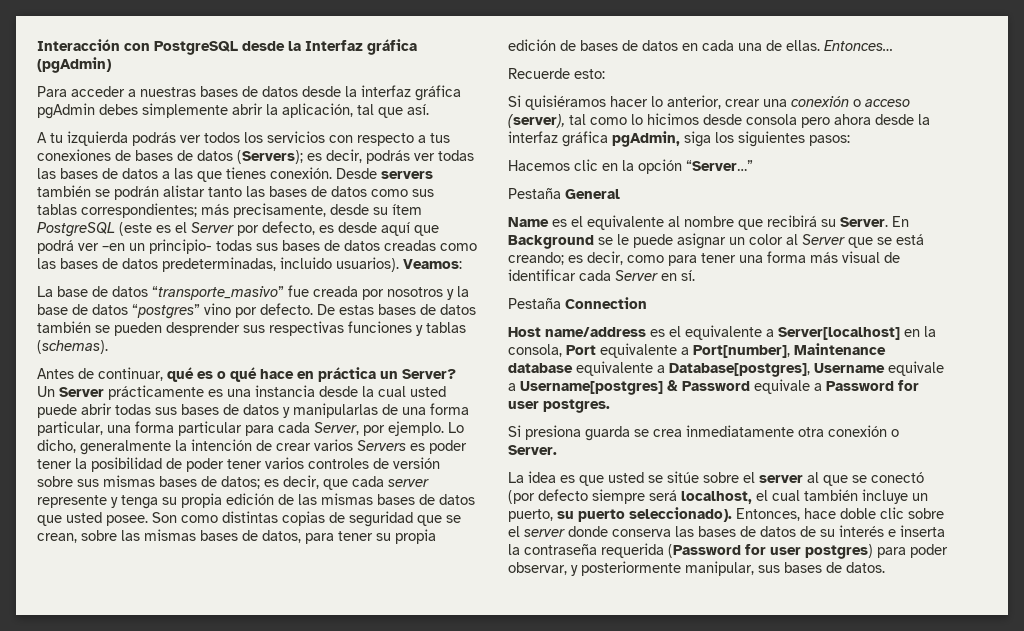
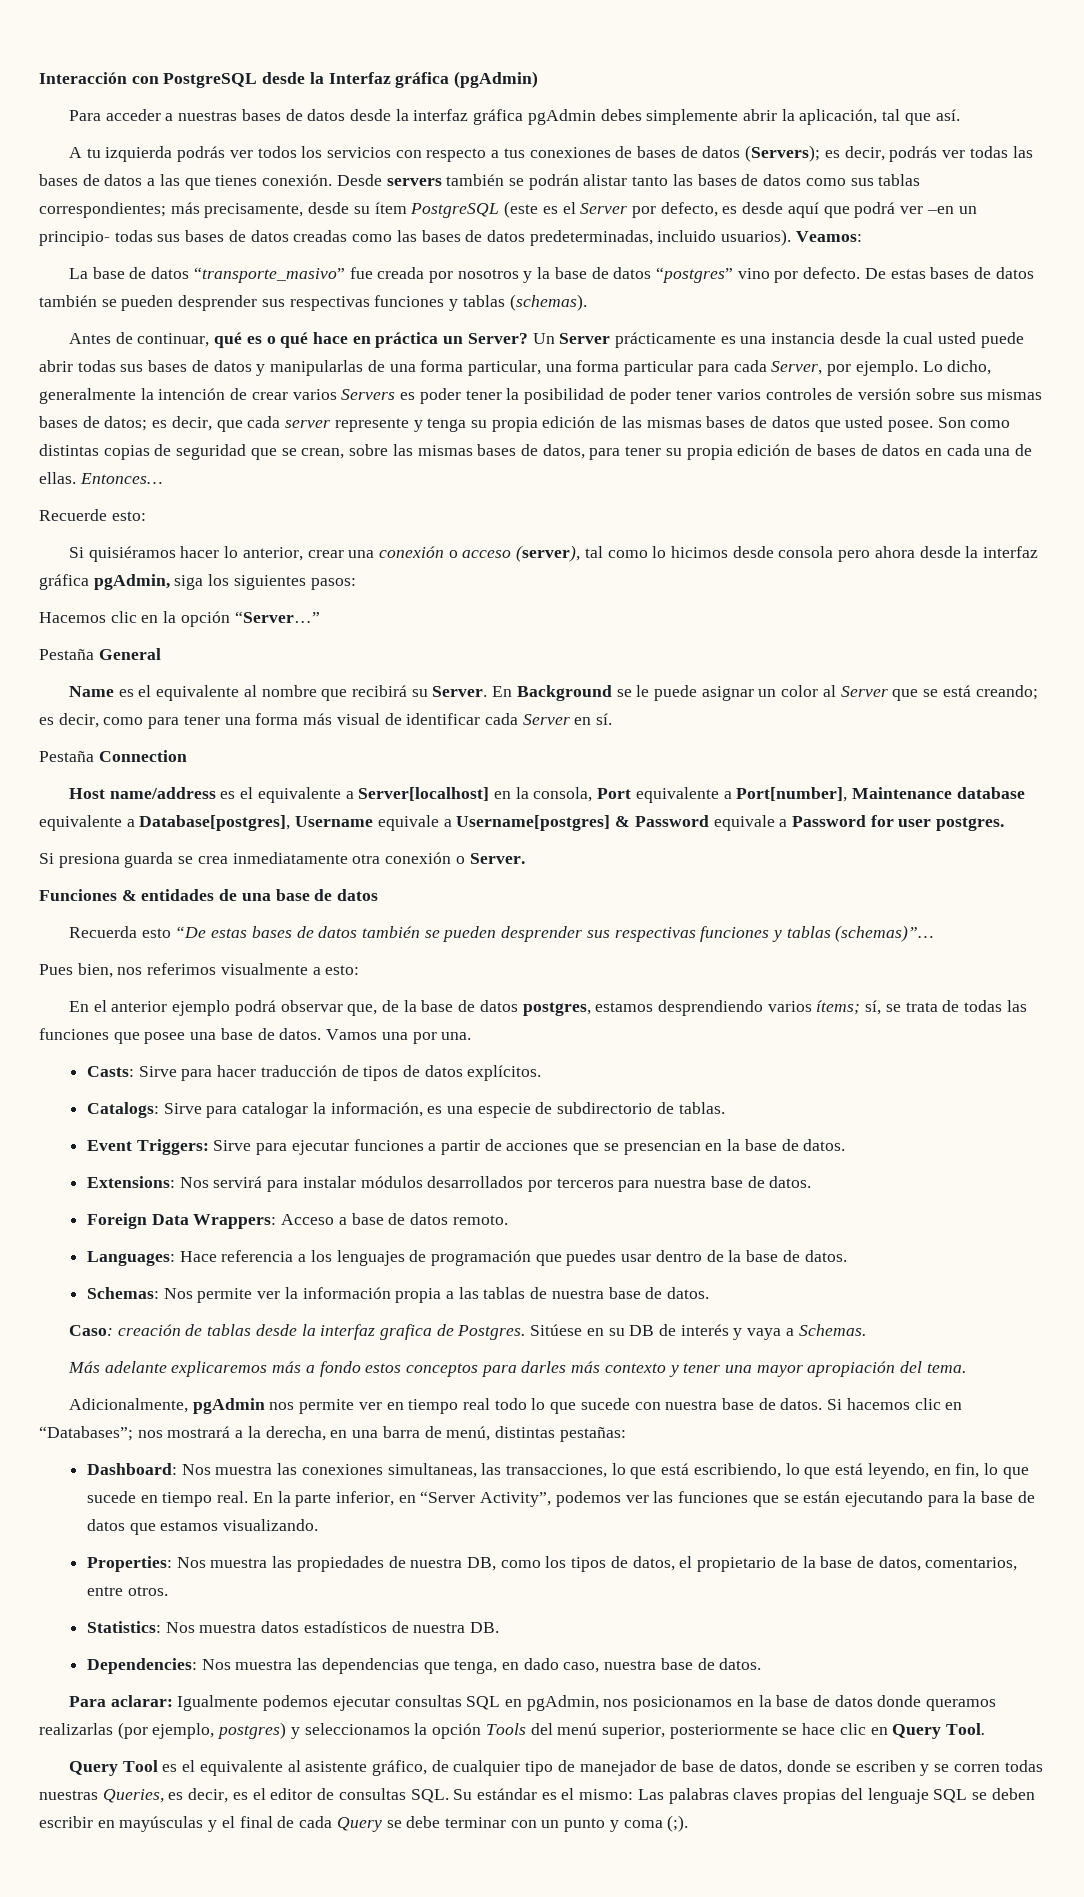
- La idea es que usted se sitúe sobre el server al que se conectó (por defecto siempre será localhost, el cual también incluye un puerto, su puerto seleccionado). Entonces, hace doble clic sobre el server donde conserva las bases de datos de su interés e inserta la contraseña requerida (Password for user postgres) para poder observar, y posteriormente manipular, sus bases de datos.
+ Funciones & entidades de una base de datos
+ Recuerda esto “De estas bases de datos también se pueden desprender sus respectivas funciones y tablas (schemas)”…
+ Pues bien, nos referimos visualmente a esto:
+ En el anterior ejemplo podrá observar que, de la base de datos postgres, estamos desprendiendo varios ítems; sí, se trata de todas las funciones que posee una base de datos. Vamos una por una.
+ Casts: Sirve para hacer traducción de tipos de datos explícitos.
+ Catalogs: Sirve para catalogar la información, es una especie de subdirectorio de tablas.
+ Event Triggers: Sirve para ejecutar funciones a partir de acciones que se presencian en la base de datos.
+ Extensions: Nos servirá para instalar módulos desarrollados por terceros para nuestra base de datos.
+ Foreign Data Wrappers: Acceso a base de datos remoto.
+ Languages: Hace referencia a los lenguajes de programación que puedes usar dentro de la base de datos.
+ Schemas: Nos permite ver la información propia a las tablas de nuestra base de datos.
+ Caso: creación de tablas desde la interfaz grafica de Postgres. Sitúese en su DB de interés y vaya a Schemas.
+ Más adelante explicaremos más a fondo estos conceptos para darles más contexto y tener una mayor apropiación del tema.
+ Adicionalmente, pgAdmin nos permite ver en tiempo real todo lo que sucede con nuestra base de datos. Si hacemos clic en “Databases”; nos mostrará a la derecha, en una barra de menú, distintas pestañas:
+ Dashboard: Nos muestra las conexiones simultaneas, las transacciones, lo que está escribiendo, lo que está leyendo, en fin, lo que sucede en tiempo real. En la parte inferior, en “Server Activity”, podemos ver las funciones que se están ejecutando para la base de datos que estamos visualizando.
+ Properties: Nos muestra las propiedades de nuestra DB, como los tipos de datos, el propietario de la base de datos, comentarios, entre otros.
+ Statistics: Nos muestra datos estadísticos de nuestra DB.
+ Dependencies: Nos muestra las dependencias que tenga, en dado caso, nuestra base de datos.
+ Para aclarar: Igualmente podemos ejecutar consultas SQL en pgAdmin, nos posicionamos en la base de datos donde queramos realizarlas (por ejemplo, postgres) y seleccionamos la opción Tools del menú superior, posteriormente se hace clic en Query Tool.
+ Query Tool es el equivalente al asistente gráfico, de cualquier tipo de manejador de base de datos, donde se escriben y se corren todas nuestras Queries, es decir, es el editor de consultas SQL. Su estándar es el mismo: Las palabras claves propias del lenguaje SQL se deben escribir en mayúsculas y el final de cada Query se debe terminar con un punto y coma (;).

